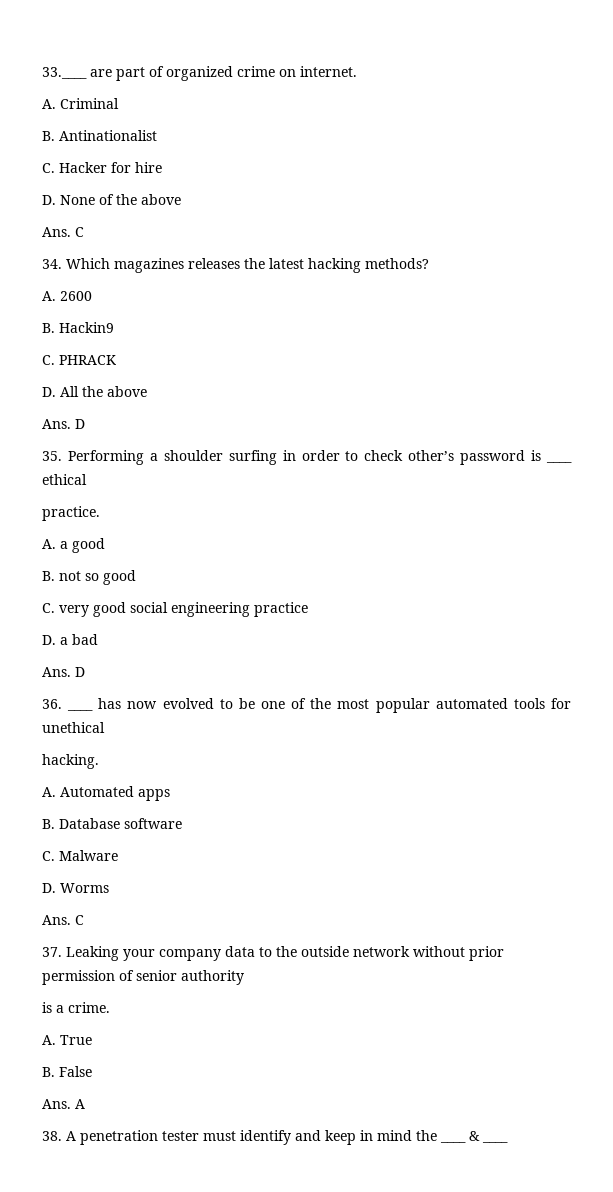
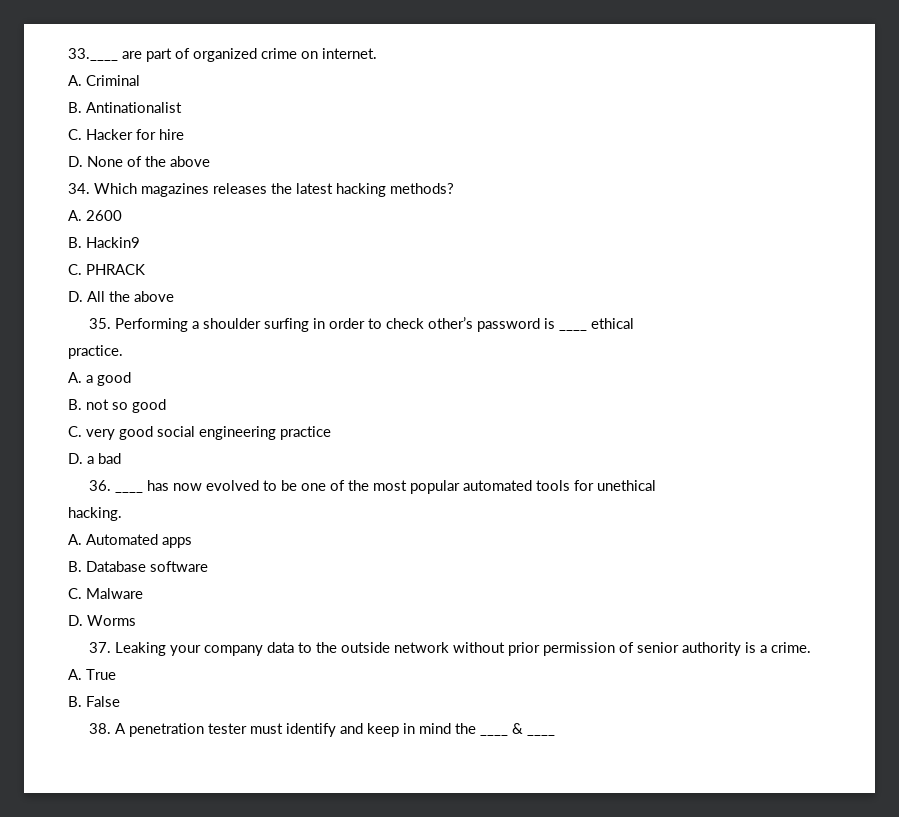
  D. None of the above
- Ans. C
  D. All the above
- Ans. D
  D. a bad
- Ans. D
  D. Worms
- Ans. C
- 37. Leaking your company data to the outside network without prior permission of senior authority
- is a crime.
+ 37. Leaking your company data to the outside network without prior permission of senior authority is a crime.
- Ans. A

